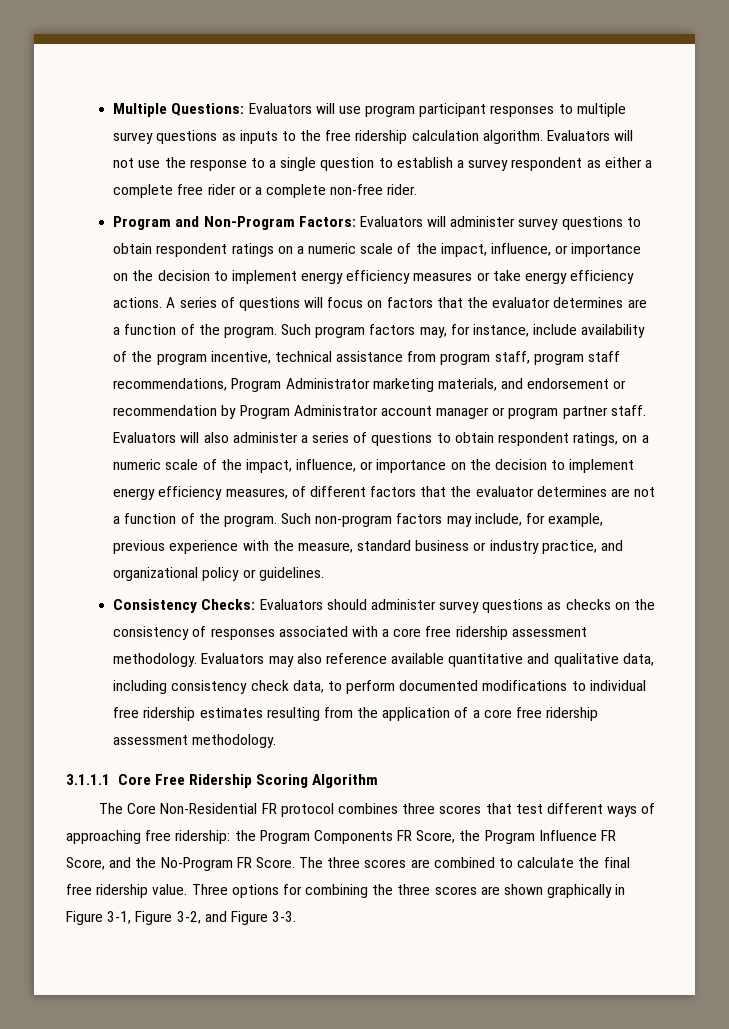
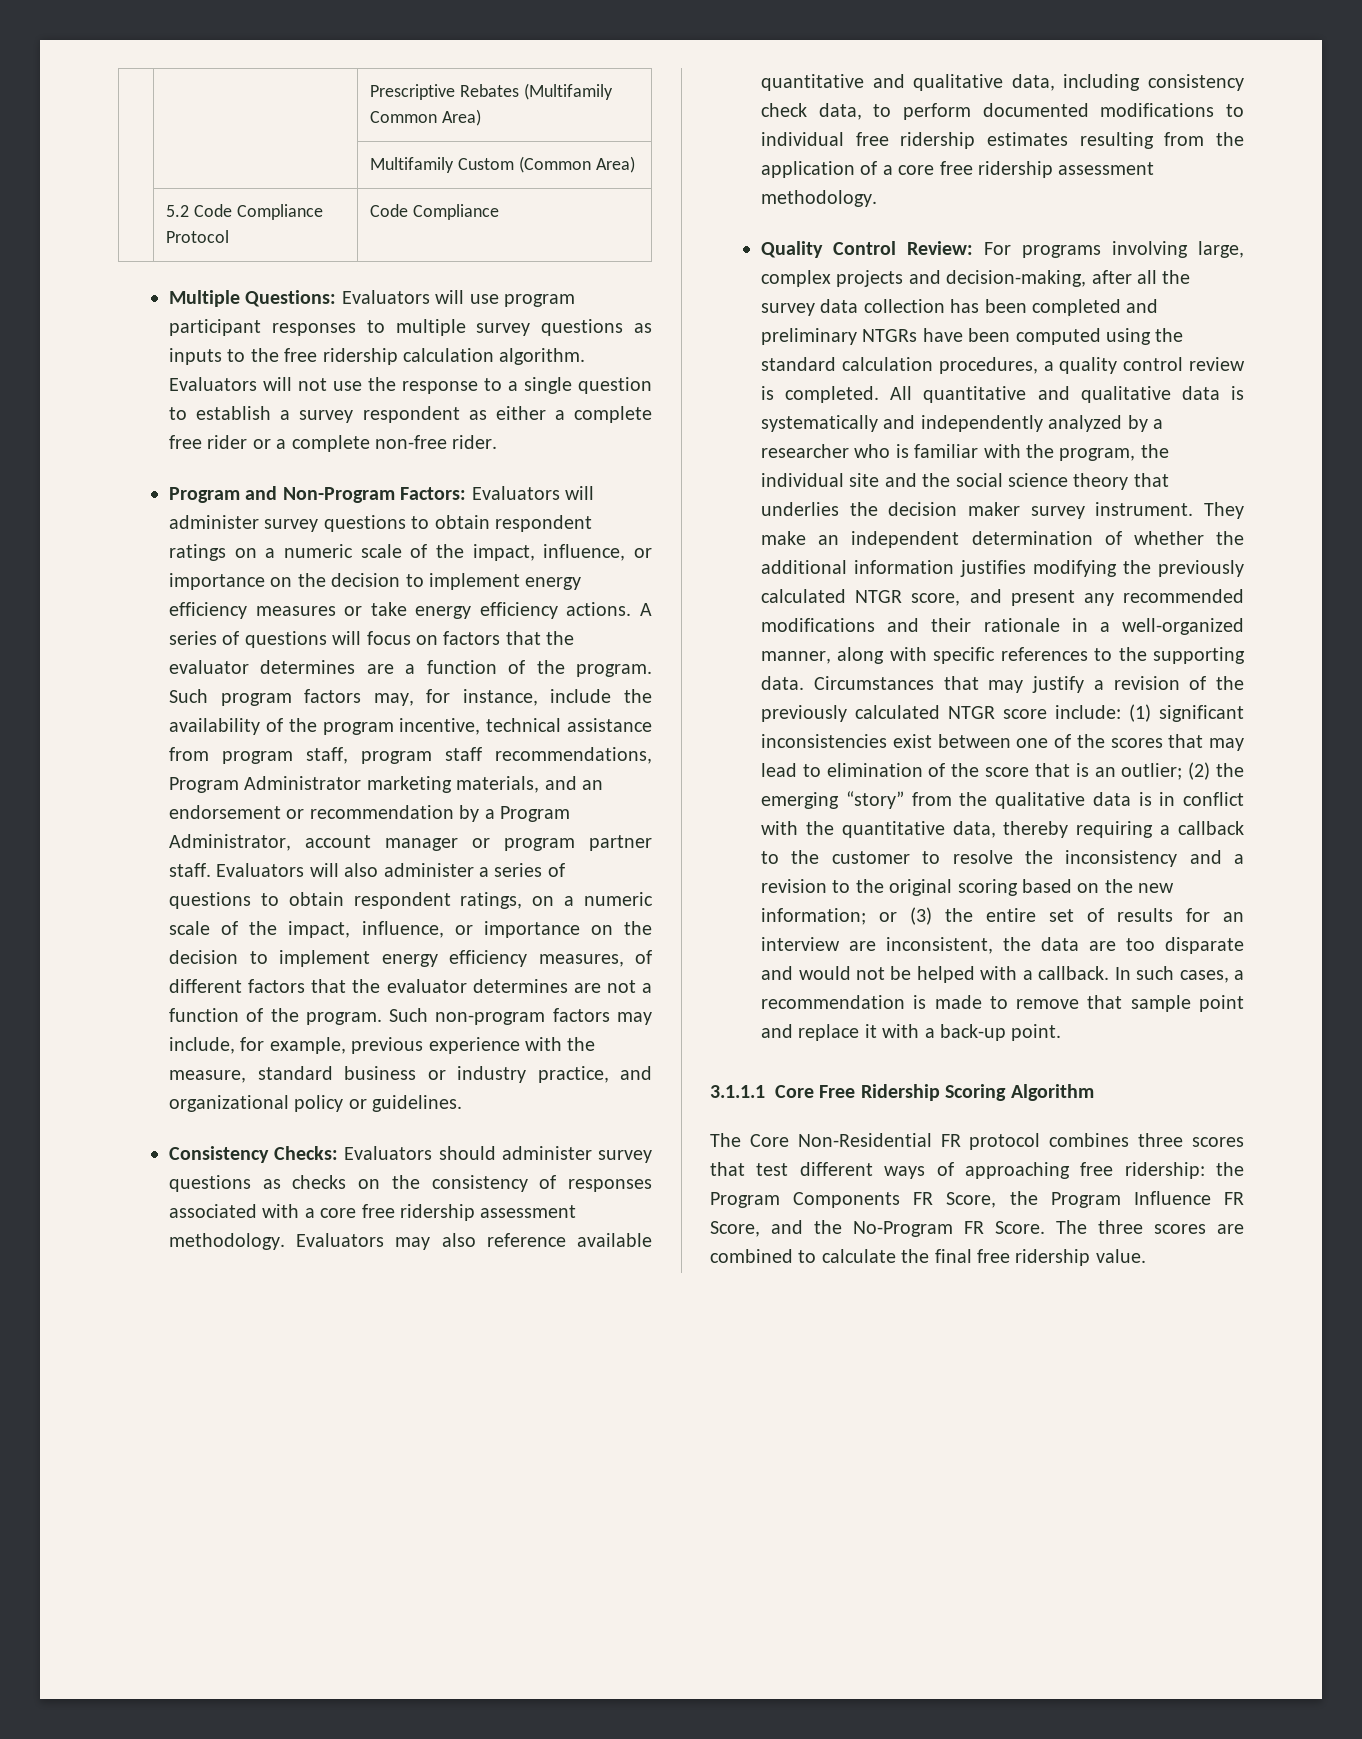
+ | | Prescriptive Rebates (Multifamily Common Area)
+ | | Multifamily Custom (Common Area)
+ | 5.2 Code Compliance Protocol | Code Compliance
- Such program factors may, for instance, include availability of the program incentive, technical assistance from program staff, program staff recommendations, Program Administrator marketing materials, and endorsement or recommendation by Program Administrator account manager or program partner staff.
+ Such program factors may, for instance, include the availability of the program incentive, technical assistance from program staff, program staff recommendations, Program Administrator marketing materials, and an endorsement or recommendation by a Program Administrator, account manager or program partner staff.
+ Quality Control Review: For programs involving large, complex projects and decision-making, after all the survey data collection has been completed and preliminary NTGRs have been computed using the standard calculation procedures, a quality control review is completed. All quantitative and qualitative data is systematically and independently analyzed by a researcher who is familiar with the program, the individual site and the social science theory that underlies the decision maker survey instrument. They make an independent determination of whether the additional information justifies modifying the previously calculated NTGR score, and present any recommended modifications and their rationale in a well-organized manner, along with specific references to the supporting data. Circumstances that may justify a revision of the previously calculated NTGR score include: (1) significant inconsistencies exist between one of the scores that may lead to elimination of the score that is an outlier; (2) the emerging “story” from the qualitative data is in conflict with the quantitative data, thereby requiring a callback to the customer to resolve the inconsistency and a revision to the original scoring based on the new information; or (3) the entire set of results for an interview are inconsistent, the data are too disparate and would not be helped with a callback. In such cases, a recommendation is made to remove that sample point and replace it with a back-up point.
- Three options for combining the three scores are shown graphically in Figure 3-1, Figure 3-2, and Figure 3-3.

